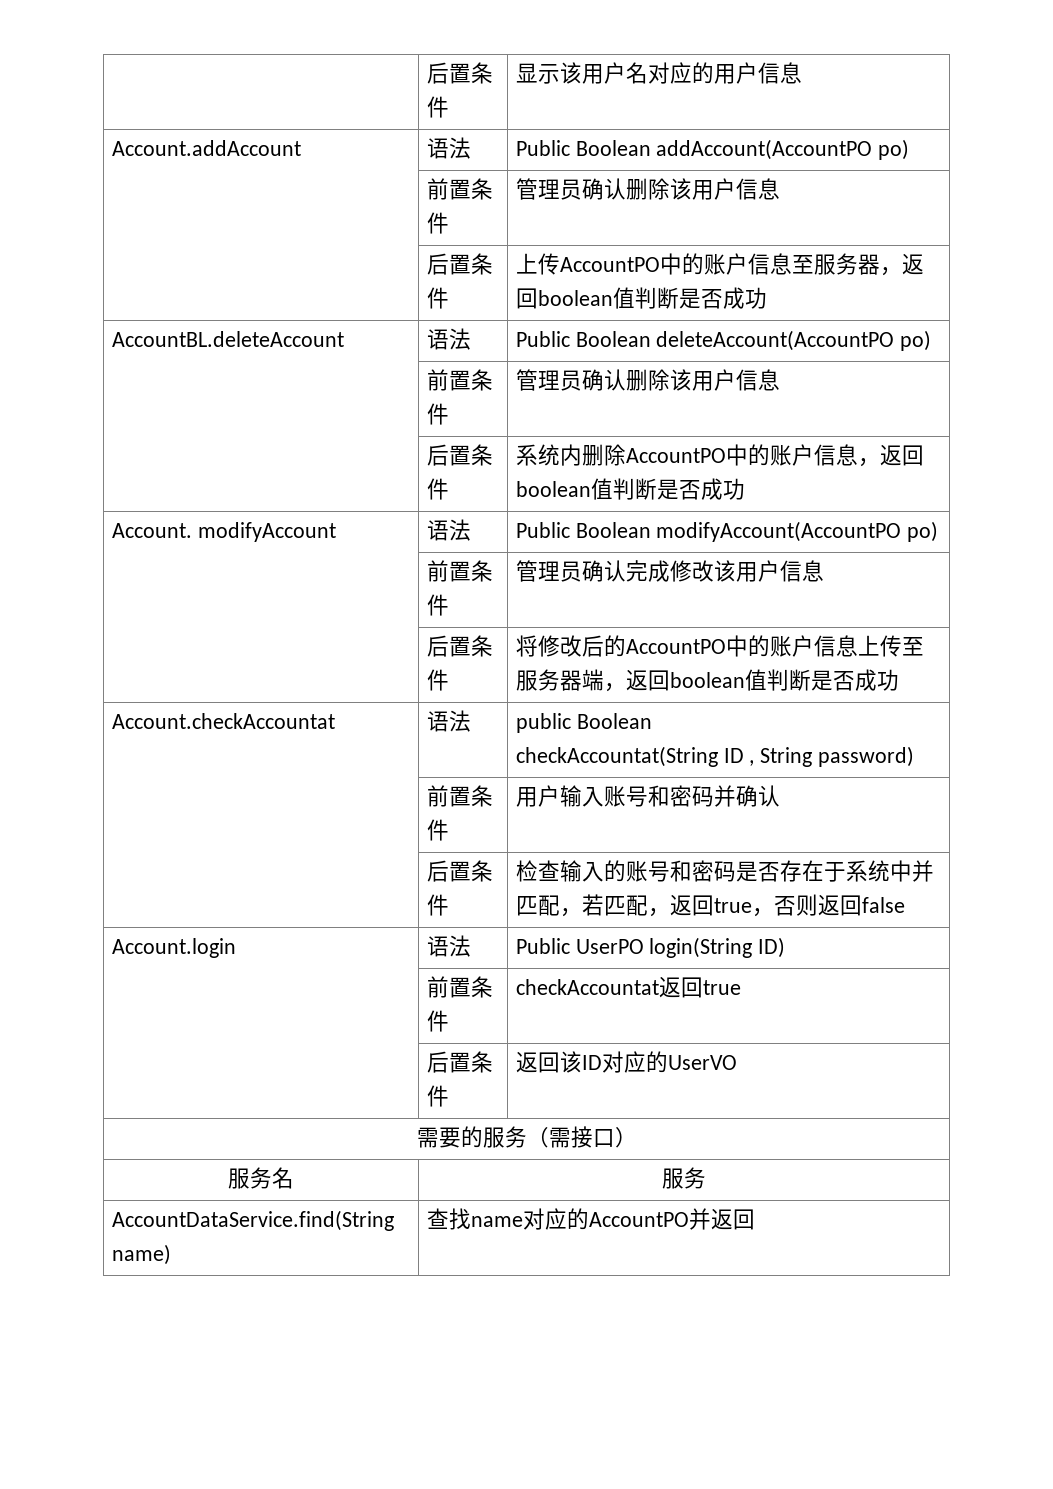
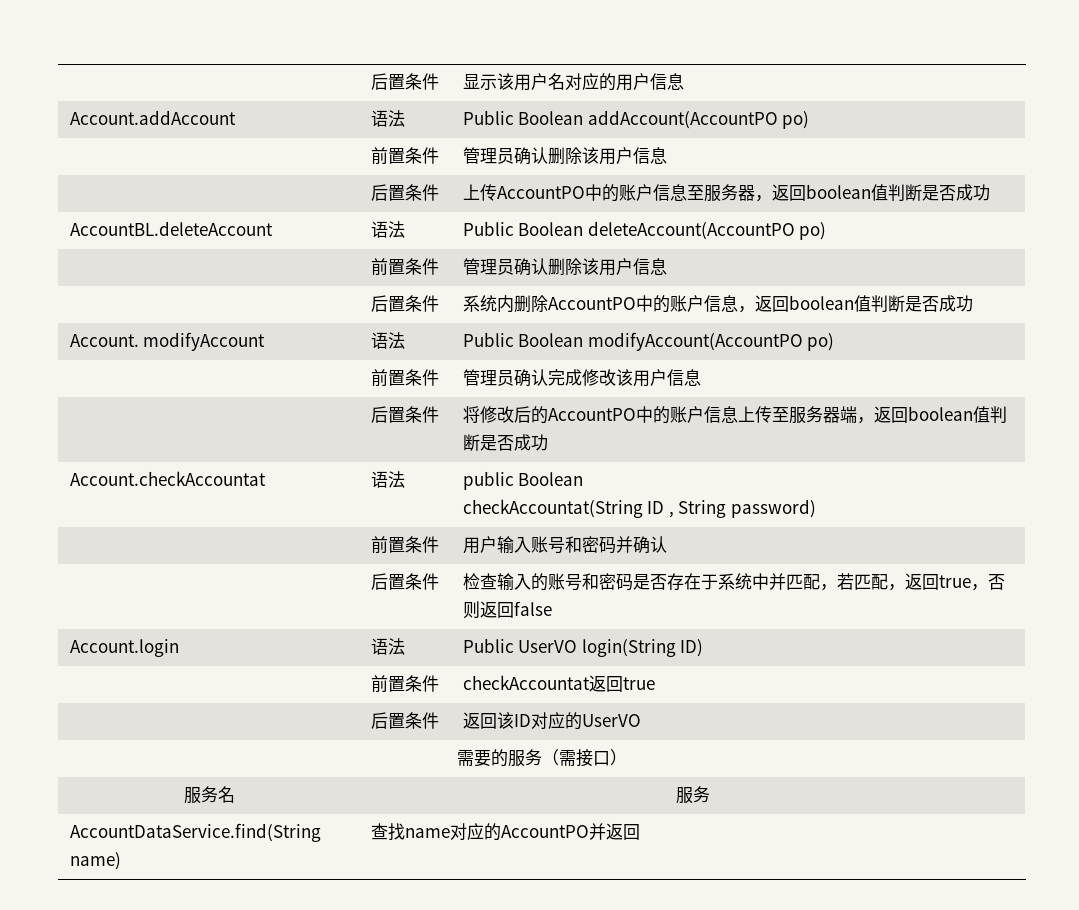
- Account.login | 语法 | Public UserPO login(String ID)
+ Account.login | 语法 | Public UserVO login(String ID)

